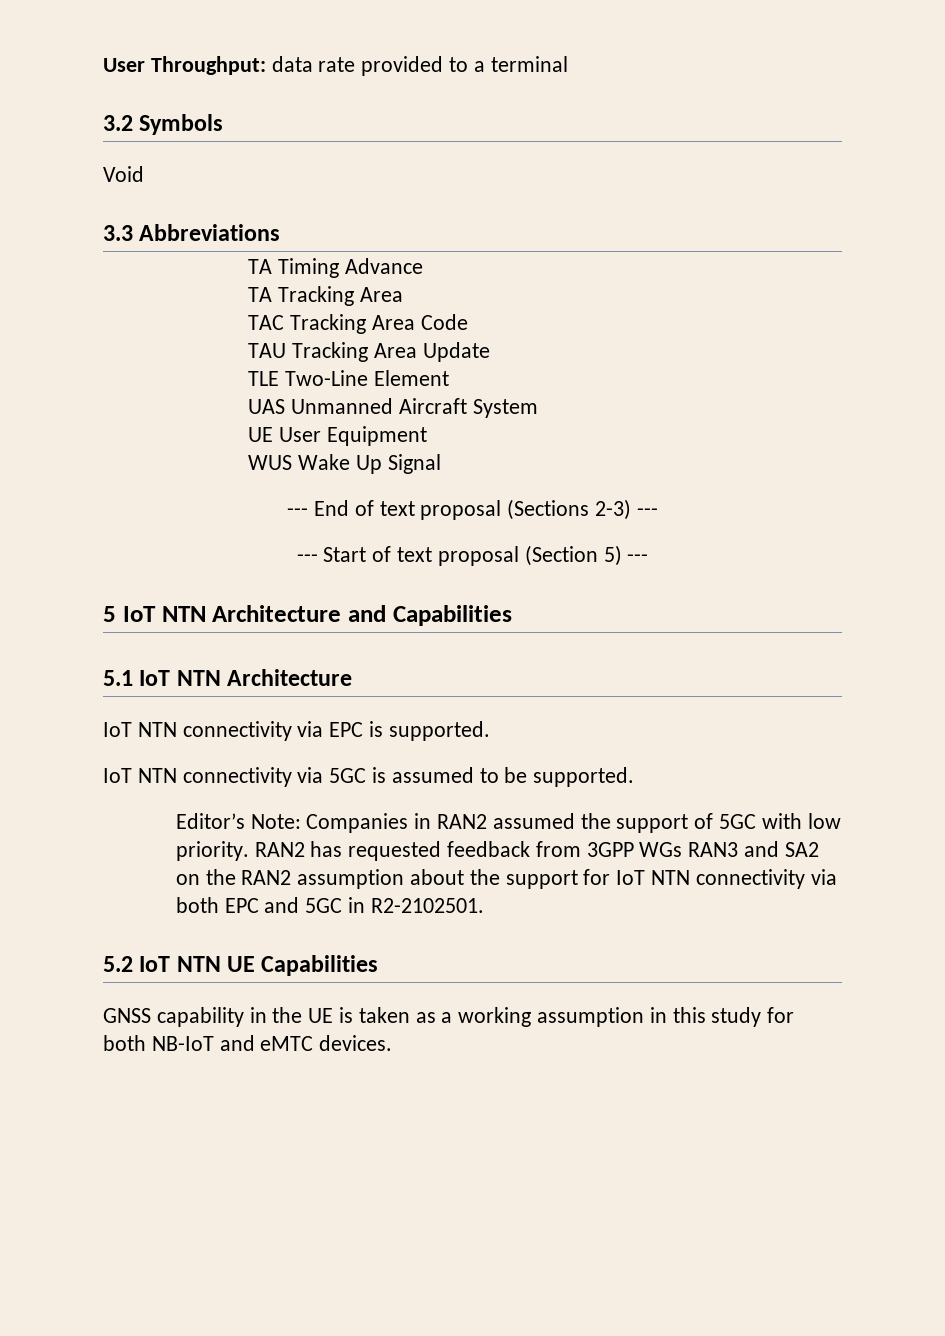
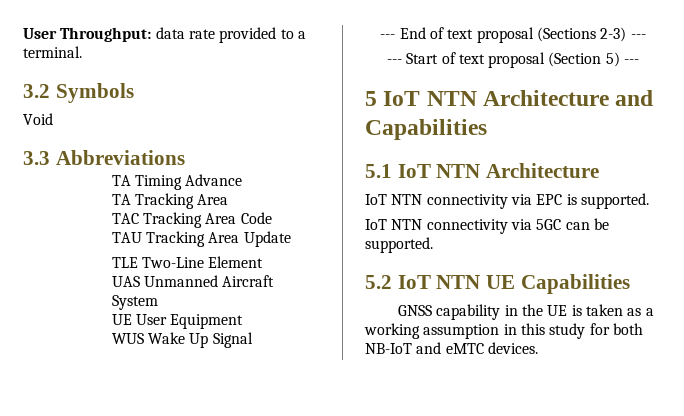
- User Throughput: data rate provided to a terminal
+ User Throughput: data rate provided to a terminal.
- IoT NTN connectivity via 5GC is assumed to be supported.
+ IoT NTN connectivity via 5GC can be supported.
- Editor’s Note: Companies in RAN2 assumed the support of 5GC with low priority. RAN2 has requested feedback from 3GPP WGs RAN3 and SA2 on the RAN2 assumption about the support for IoT NTN connectivity via both EPC and 5GC in R2-2102501.

